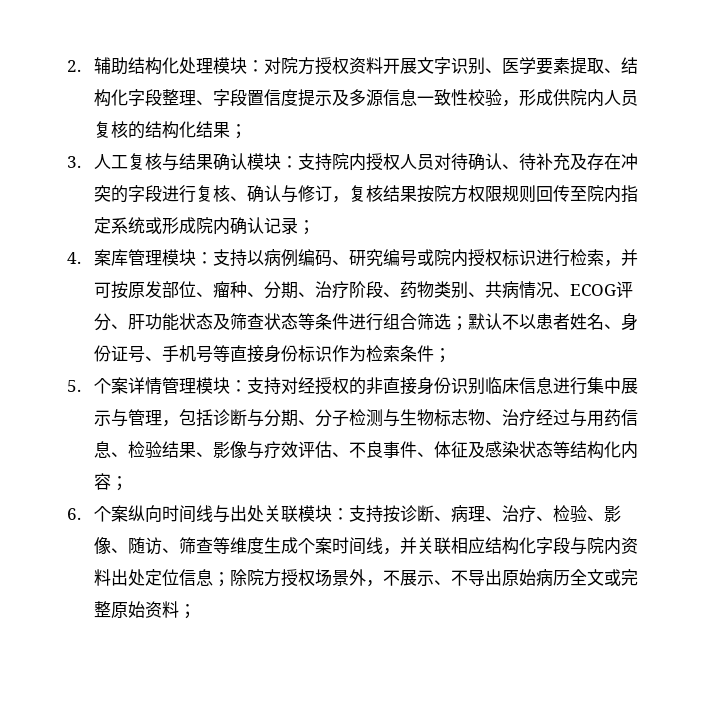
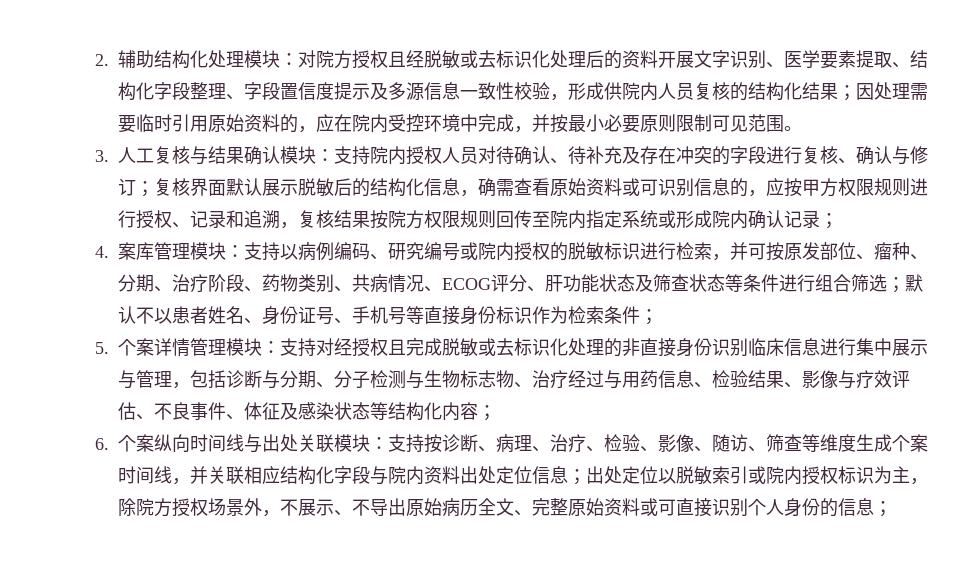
- 2.辅助结构化处理模块：对院方授权资料开展文字识别、医学要素提取、结构化字段整理、字段置信度提示及多源信息一致性校验，形成供院内人员复核的结构化结果；
+ 2.辅助结构化处理模块：对院方授权且经脱敏或去标识化处理后的资料开展文字识别、医学要素提取、结构化字段整理、字段置信度提示及多源信息一致性校验，形成供院内人员复核的结构化结果；因处理需要临时引用原始资料的，应在院内受控环境中完成，并按最小必要原则限制可见范围。
- 3.人工复核与结果确认模块：支持院内授权人员对待确认、待补充及存在冲突的字段进行复核、确认与修订，复核结果按院方权限规则回传至院内指定系统或形成院内确认记录；
+ 3.人工复核与结果确认模块：支持院内授权人员对待确认、待补充及存在冲突的字段进行复核、确认与修订；复核界面默认展示脱敏后的结构化信息，确需查看原始资料或可识别信息的，应按甲方权限规则进行授权、记录和追溯，复核结果按院方权限规则回传至院内指定系统或形成院内确认记录；
- 4.案库管理模块：支持以病例编码、研究编号或院内授权标识进行检索，并可按原发部位、瘤种、分期、治疗阶段、药物类别、共病情况、ECOG评分、肝功能状态及筛查状态等条件进行组合筛选；默认不以患者姓名、身份证号、手机号等直接身份标识作为检索条件；
+ 4.案库管理模块：支持以病例编码、研究编号或院内授权的脱敏标识进行检索，并可按原发部位、瘤种、分期、治疗阶段、药物类别、共病情况、ECOG评分、肝功能状态及筛查状态等条件进行组合筛选；默认不以患者姓名、身份证号、手机号等直接身份标识作为检索条件；
- 5.个案详情管理模块：支持对经授权的非直接身份识别临床信息进行集中展示与管理，包括诊断与分期、分子检测与生物标志物、治疗经过与用药信息、检验结果、影像与疗效评估、不良事件、体征及感染状态等结构化内容；
+ 5.个案详情管理模块：支持对经授权且完成脱敏或去标识化处理的非直接身份识别临床信息进行集中展示与管理，包括诊断与分期、分子检测与生物标志物、治疗经过与用药信息、检验结果、影像与疗效评估、不良事件、体征及感染状态等结构化内容；
- 6.个案纵向时间线与出处关联模块：支持按诊断、病理、治疗、检验、影像、随访、筛查等维度生成个案时间线，并关联相应结构化字段与院内资料出处定位信息；除院方授权场景外，不展示、不导出原始病历全文或完整原始资料；
+ 6.个案纵向时间线与出处关联模块：支持按诊断、病理、治疗、检验、影像、随访、筛查等维度生成个案时间线，并关联相应结构化字段与院内资料出处定位信息；出处定位以脱敏索引或院内授权标识为主，除院方授权场景外，不展示、不导出原始病历全文、完整原始资料或可直接识别个人身份的信息；

